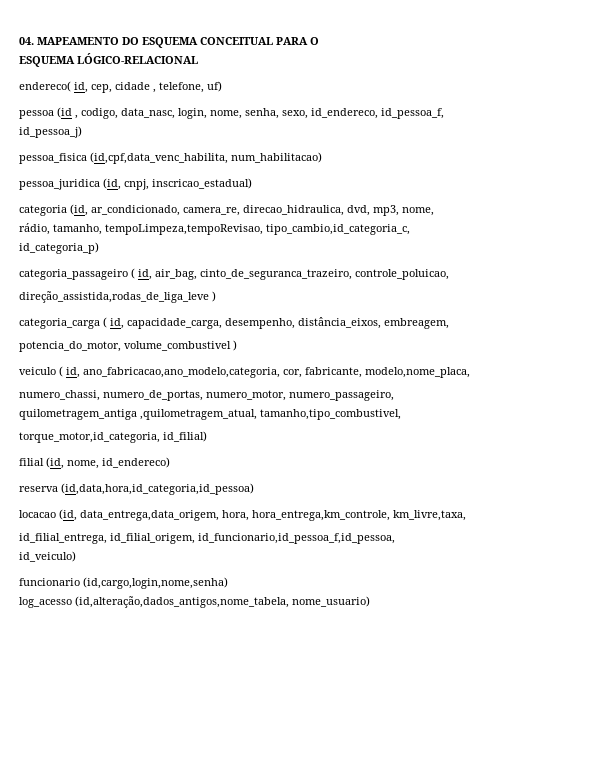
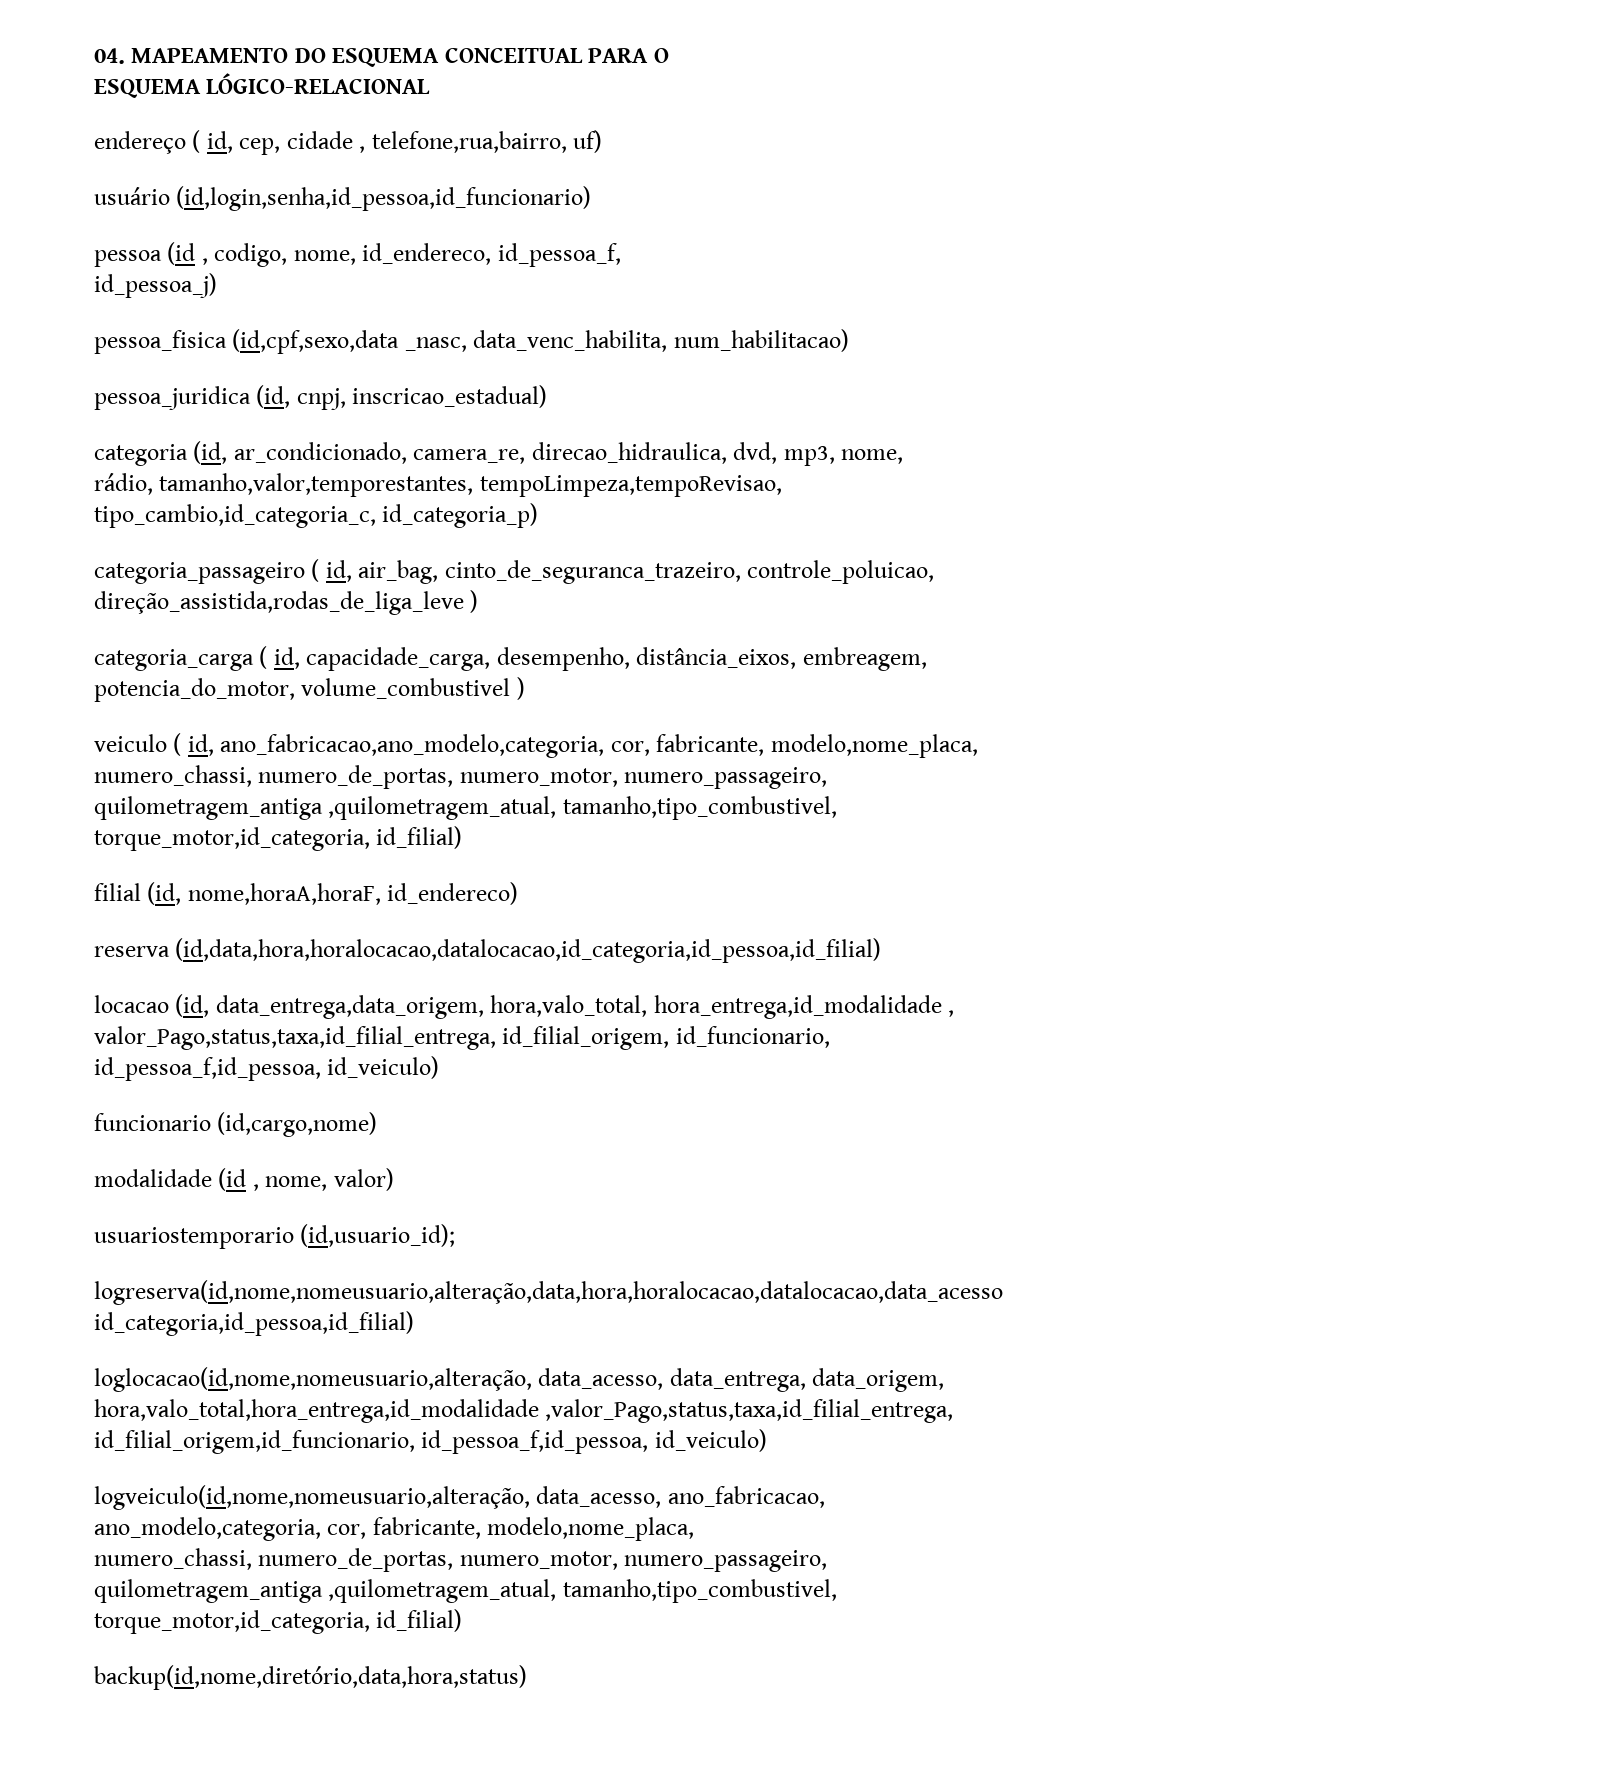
- endereco( id, cep, cidade , telefone, uf)
+ endereço ( id, cep, cidade , telefone,rua,bairro, uf)
+ usuário (id,login,senha,id_pessoa,id_funcionario)
- pessoa (id , codigo, data_nasc, login, nome, senha, sexo, id_endereco, id_pessoa_f,
+ pessoa (id , codigo, nome, id_endereco, id_pessoa_f,
- pessoa_fisica (id,cpf,data_venc_habilita, num_habilitacao)
+ pessoa_fisica (id,cpf,sexo,data _nasc, data_venc_habilita, num_habilitacao)
- rádio, tamanho, tempoLimpeza,tempoRevisao, tipo_cambio,id_categoria_c,
- id_categoria_p)
+ rádio, tamanho,valor,temporestantes, tempoLimpeza,tempoRevisao,
+ tipo_cambio,id_categoria_c, id_categoria_p)
- filial (id, nome, id_endereco)
+ filial (id, nome,horaA,horaF, id_endereco)
- reserva (id,data,hora,id_categoria,id_pessoa)
+ reserva (id,data,hora,horalocacao,datalocacao,id_categoria,id_pessoa,id_filial)
- locacao (id, data_entrega,data_origem, hora, hora_entrega,km_controle, km_livre,taxa,
- id_filial_entrega, id_filial_origem, id_funcionario,id_pessoa_f,id_pessoa,
- id_veiculo)
- funcionario (id,cargo,login,nome,senha)
- log_acesso (id,alteração,dados_antigos,nome_tabela, nome_usuario)
+ locacao (id, data_entrega,data_origem, hora,valo_total, hora_entrega,id_modalidade ,
+ valor_Pago,status,taxa,id_filial_entrega, id_filial_origem, id_funcionario,
+ id_pessoa_f,id_pessoa, id_veiculo)
+ funcionario (id,cargo,nome)
+ modalidade (id , nome, valor)
+ usuariostemporario (id,usuario_id);
+ logreserva(id,nome,nomeusuario,alteração,data,hora,horalocacao,datalocacao,data_acesso
+ id_categoria,id_pessoa,id_filial)
+ loglocacao(id,nome,nomeusuario,alteração, data_acesso, data_entrega, data_origem,
+ hora,valo_total,hora_entrega,id_modalidade ,valor_Pago,status,taxa,id_filial_entrega,
+ id_filial_origem,id_funcionario, id_pessoa_f,id_pessoa, id_veiculo)
+ logveiculo(id,nome,nomeusuario,alteração, data_acesso, ano_fabricacao,
+ ano_modelo,categoria, cor, fabricante, modelo,nome_placa,
+ numero_chassi, numero_de_portas, numero_motor, numero_passageiro,
+ quilometragem_antiga ,quilometragem_atual, tamanho,tipo_combustivel,
+ torque_motor,id_categoria, id_filial)
+ backup(id,nome,diretório,data,hora,status)

